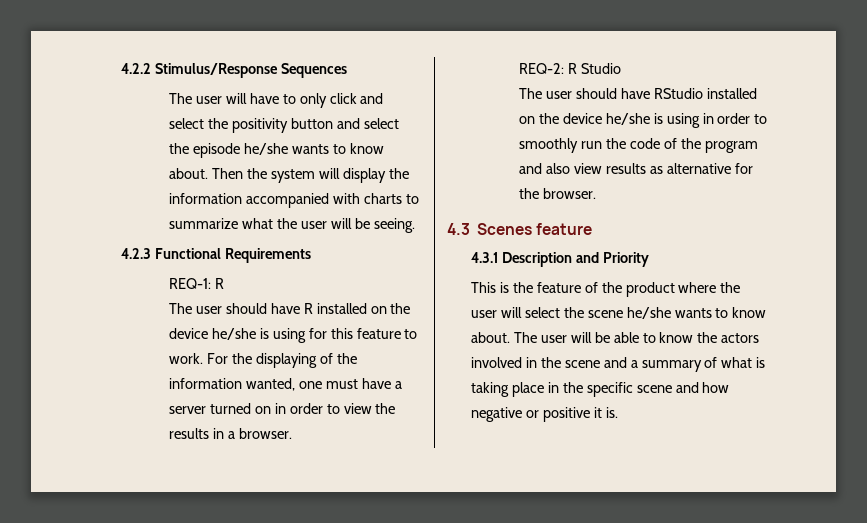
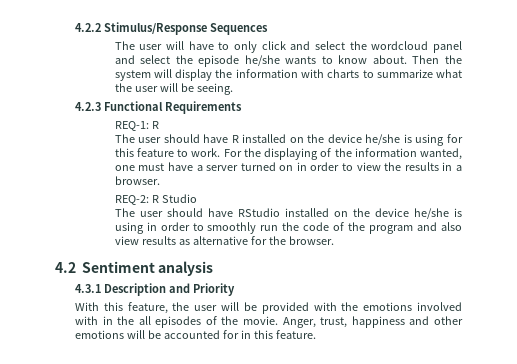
- The user will have to only click and select the positivity button and select the episode he/she wants to know about.
+ The user will have to only click and select the wordcloud panel and select the episode he/she wants to know about.
- Then the system will display the information accompanied with charts to summarize what the user will be seeing.
+ Then the system will display the information with charts to summarize what the user will be seeing.
- 4.3 Scenes feature
+ 4.2 Sentiment analysis
- This is the feature of the product where the user will select the scene he/she wants to know about. The user will be able to know the actors involved in the scene and a summary of what is taking place in the specific scene and how negative or positive it is.
+ With this feature, the user will be provided with the emotions involved with in the all episodes of the movie. Anger, trust, happiness and other emotions will be accounted for in this feature.

